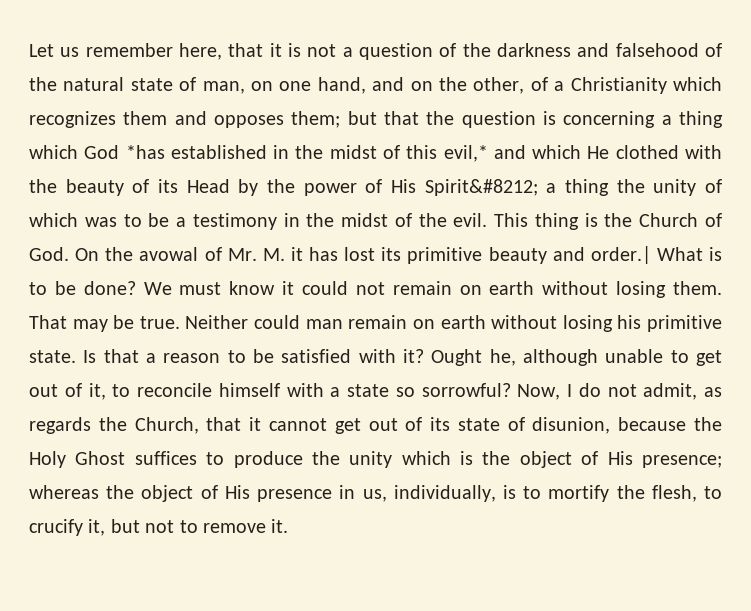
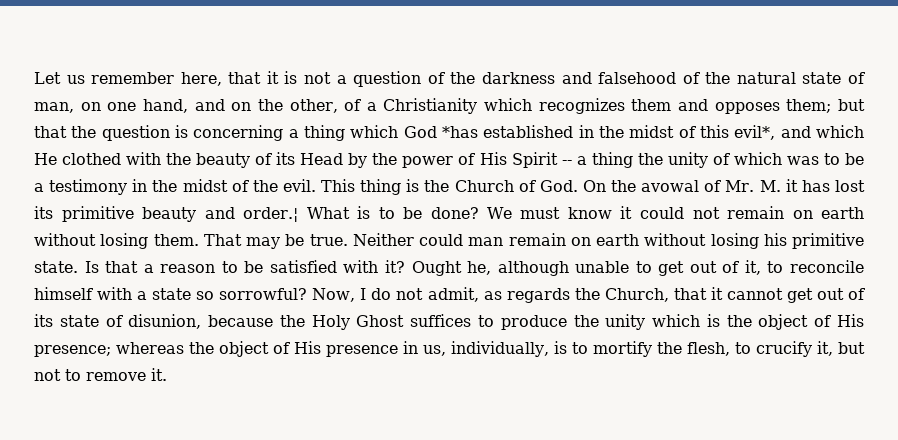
- but that the question is concerning a thing which God *has established in the midst of this evil,* and which He clothed with the beauty of its Head by the power of His Spirit&#8212; a thing the unity of which was to be a testimony in the midst of the evil.
+ but that the question is concerning a thing which God *has established in the midst of this evil*, and which He clothed with the beauty of its Head by the power of His Spirit -- a thing the unity of which was to be a testimony in the midst of the evil.
- This thing is the Church of God. On the avowal of Mr. M. it has lost its primitive beauty and order.| What is to be done?
+ This thing is the Church of God. On the avowal of Mr. M. it has lost its primitive beauty and order.¦ What is to be done?

